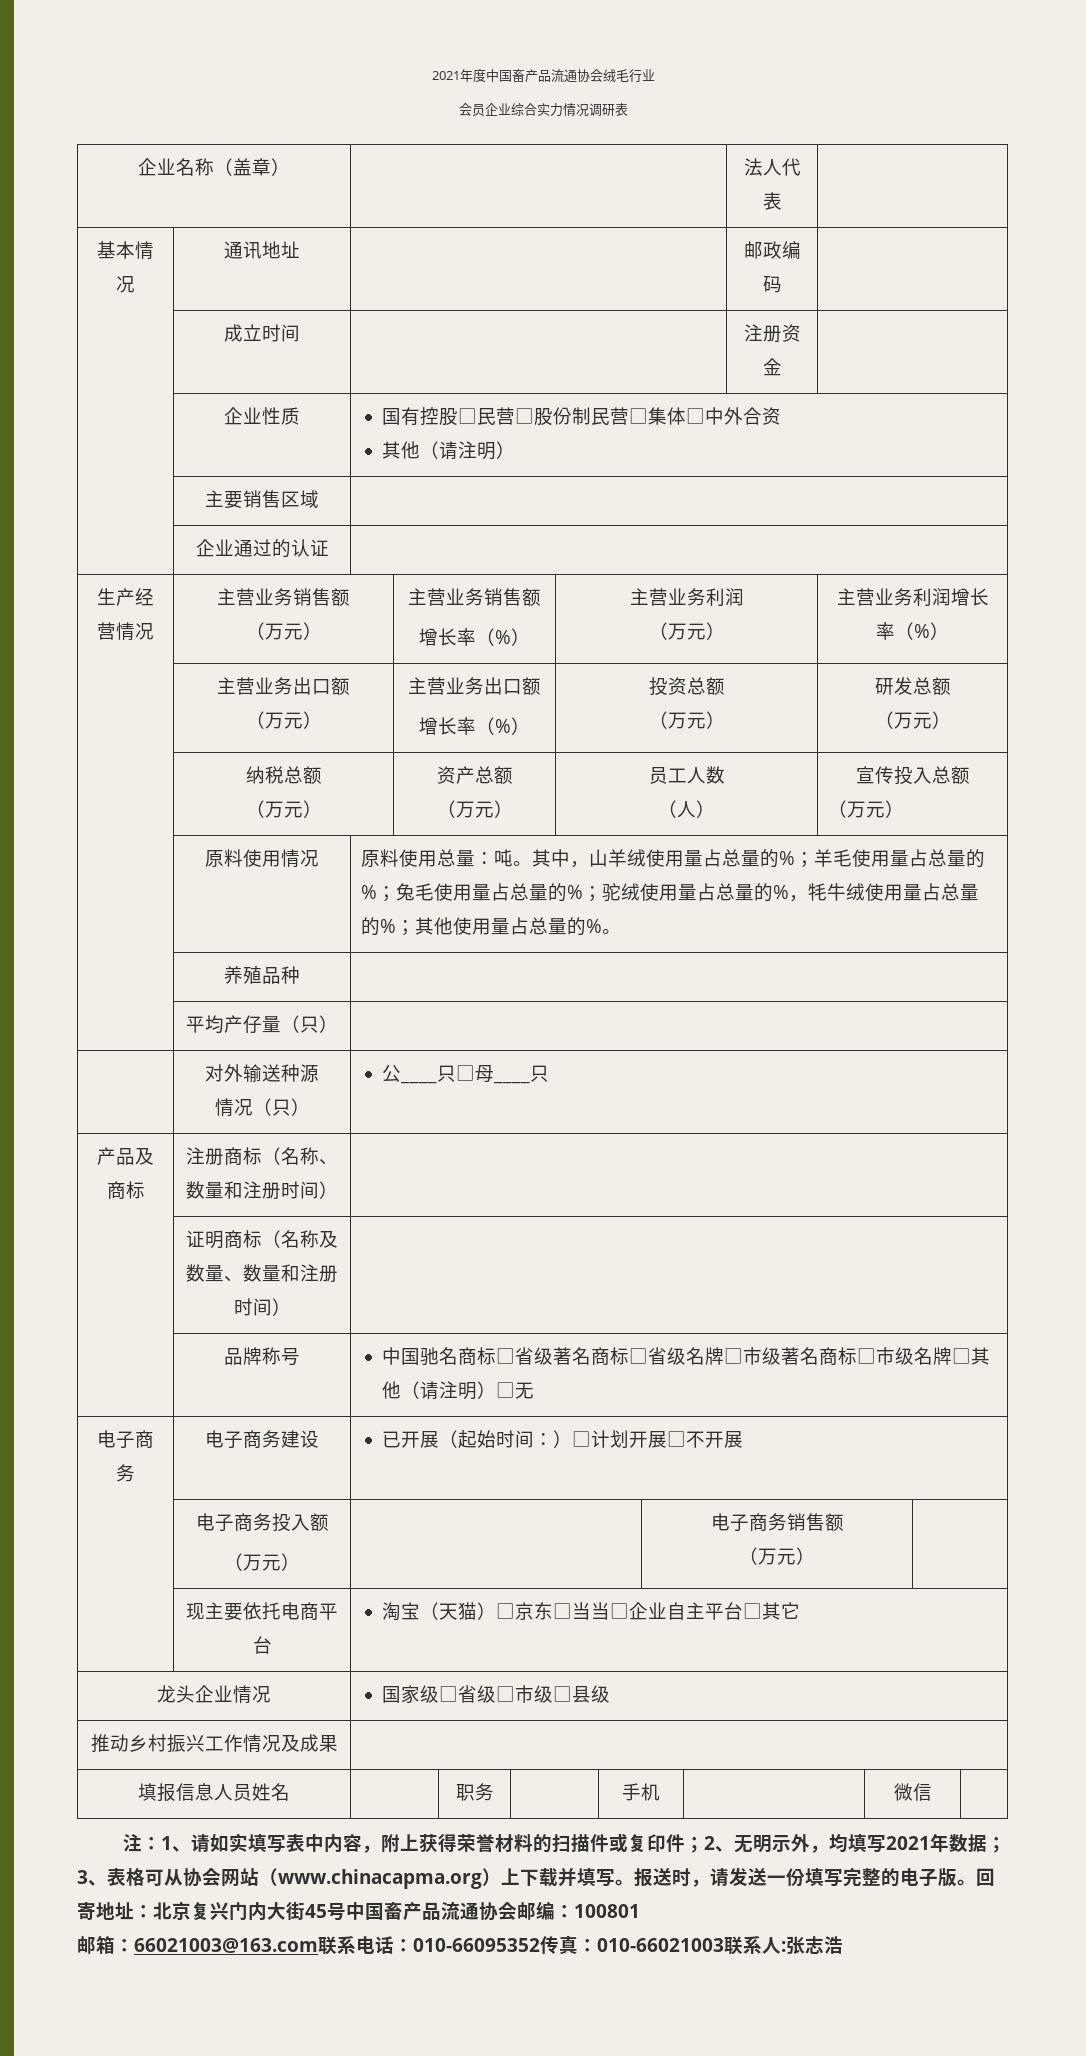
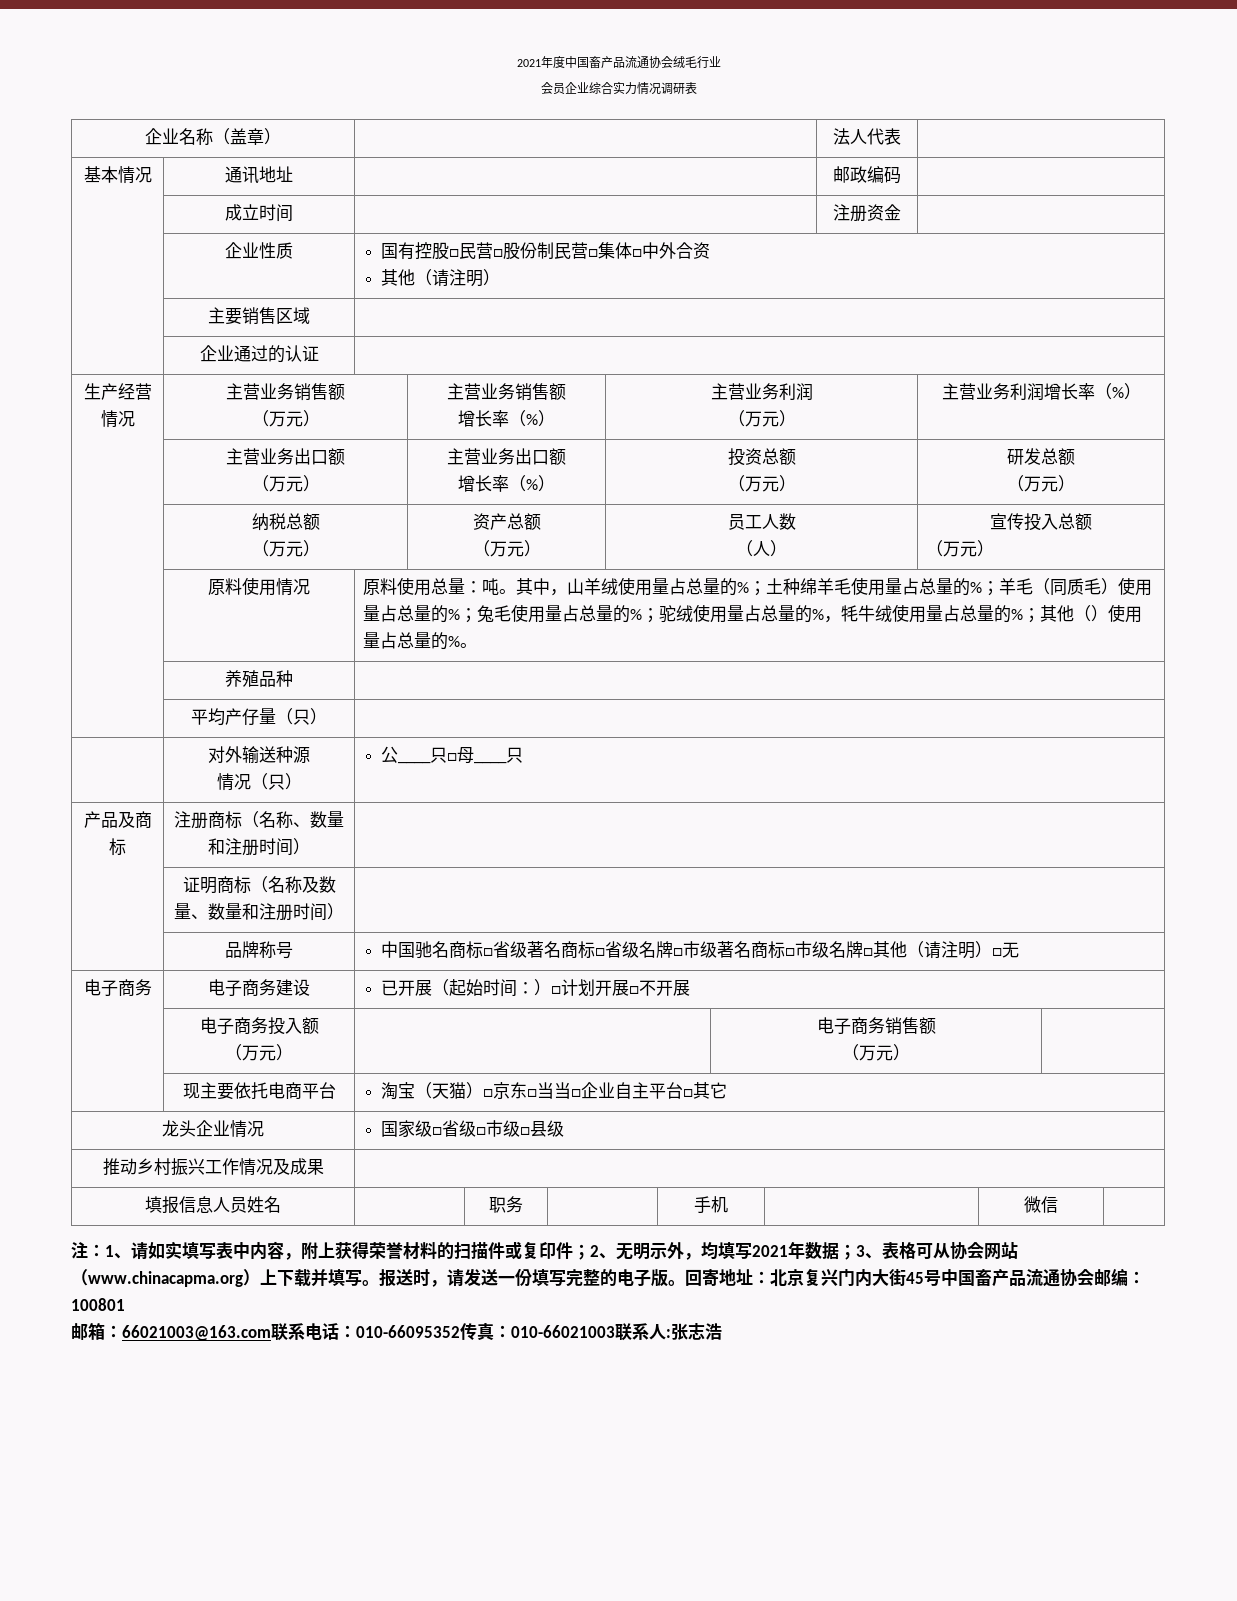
- 其中，山羊绒使用量占总量的%；羊毛使用量占总量的%；兔毛使用量占总量的%；驼绒使用量占总量的%，牦牛绒使用量占总量的%；其他使用量占总量的%。
+ 其中，山羊绒使用量占总量的%；土种绵羊毛使用量占总量的%；羊毛（同质毛）使用量占总量的%；兔毛使用量占总量的%；驼绒使用量占总量的%，牦牛绒使用量占总量的%；其他（）使用量占总量的%。

